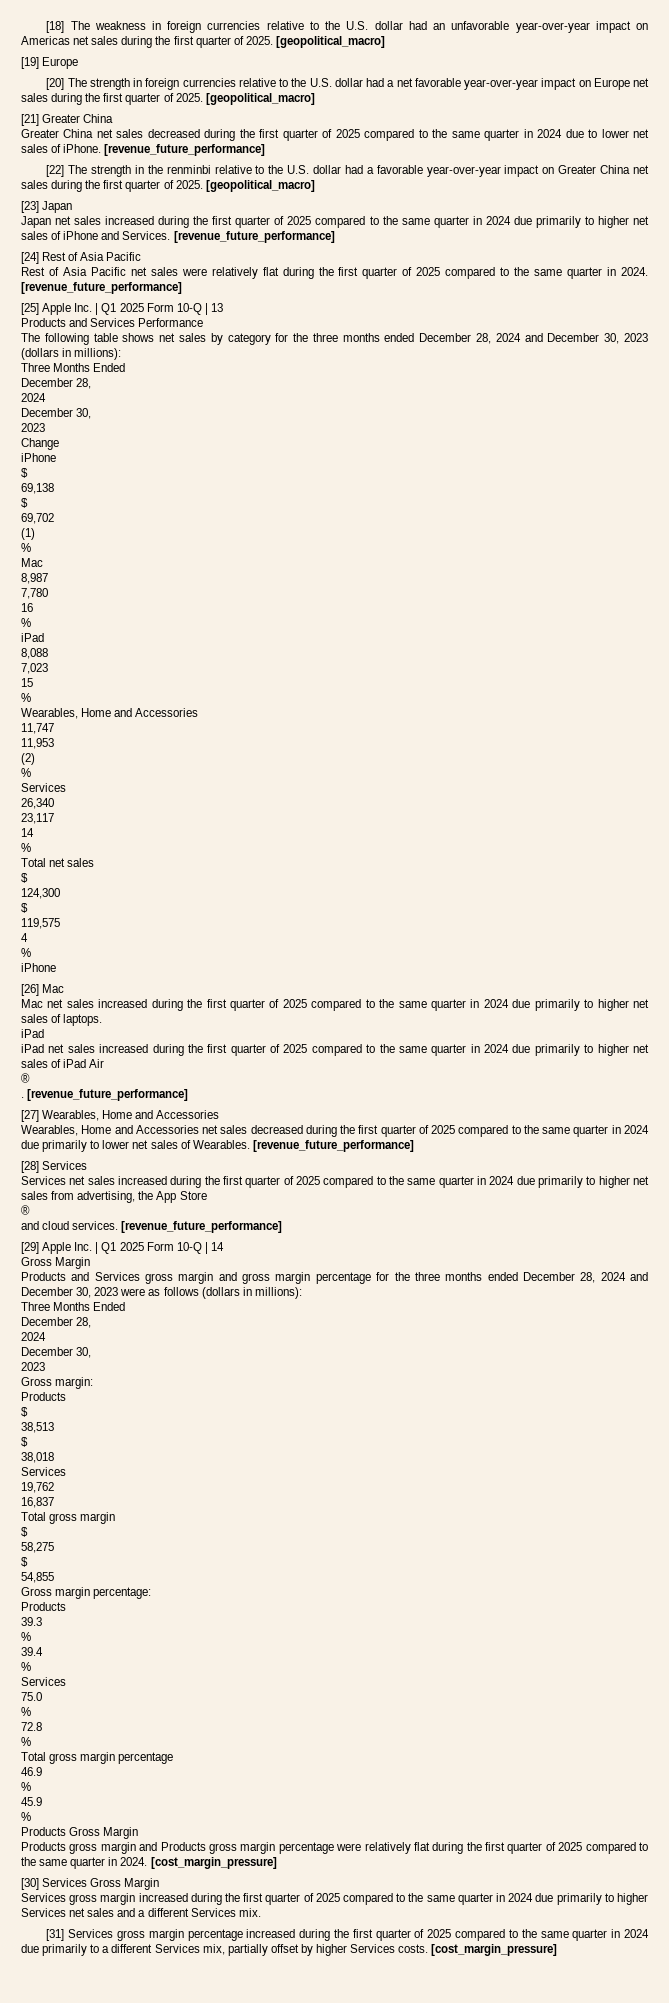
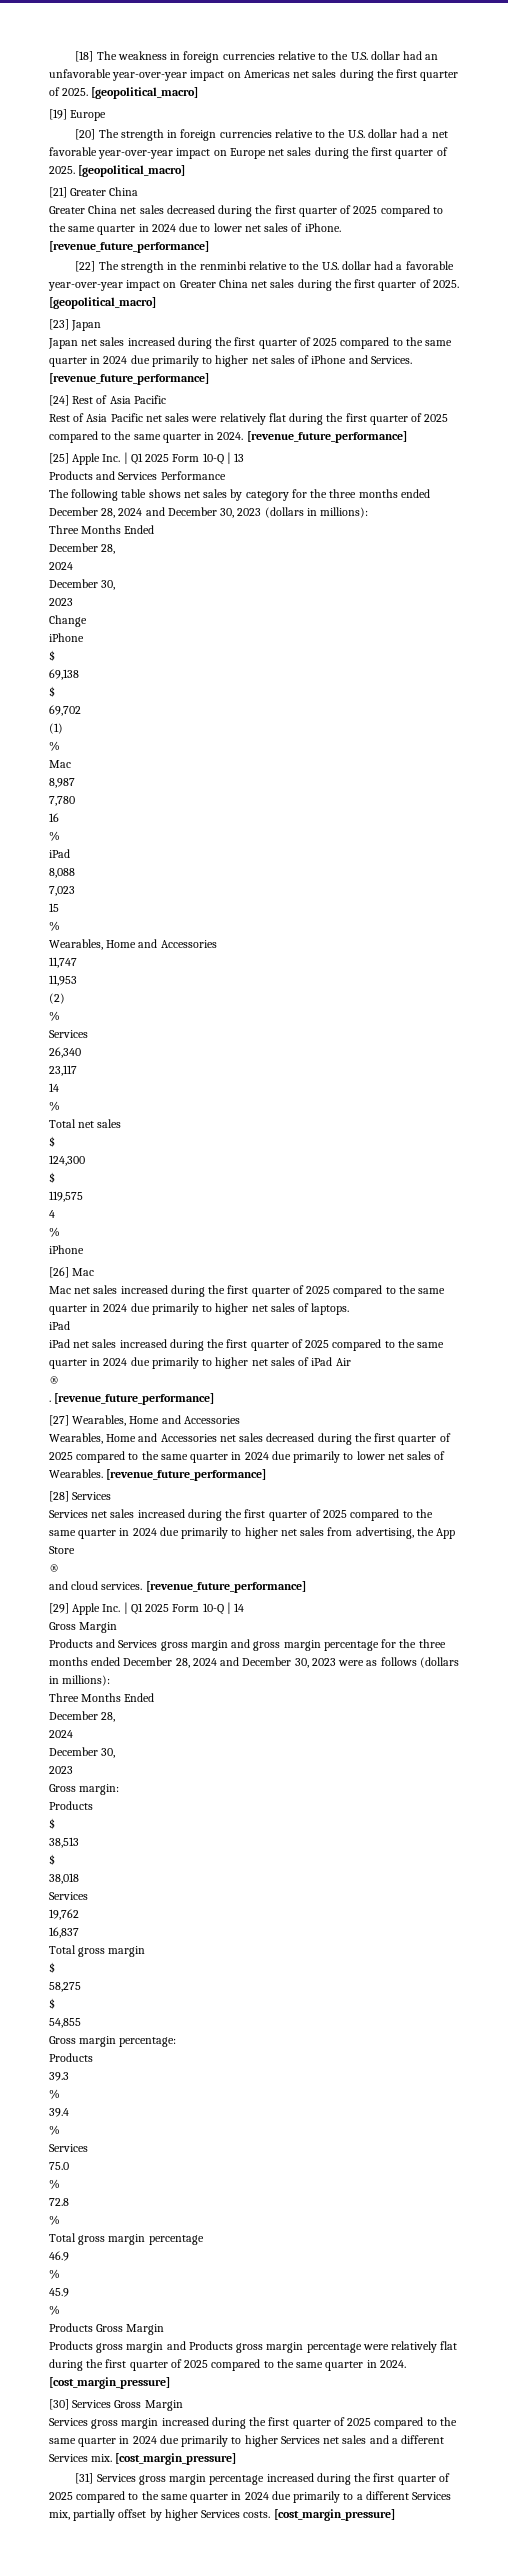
- Services gross margin increased during the first quarter of 2025 compared to the same quarter in 2024 due primarily to higher Services net sales and a different Services mix.
+ Services gross margin increased during the first quarter of 2025 compared to the same quarter in 2024 due primarily to higher Services net sales and a different Services mix. [cost_margin_pressure]

